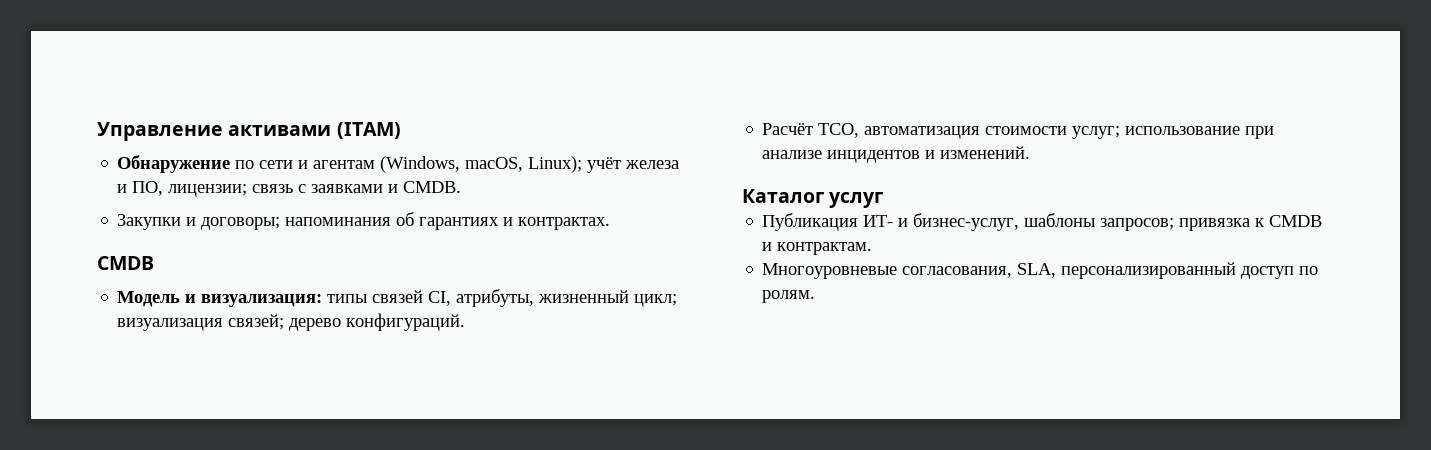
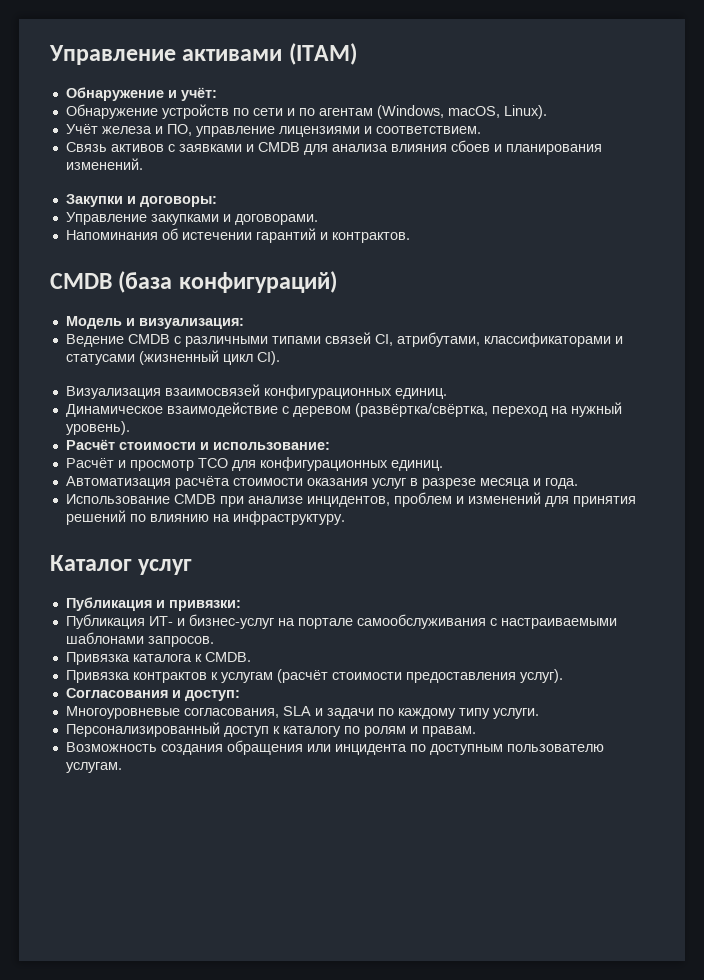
- Обнаружение по сети и агентам (Windows, macOS, Linux); учёт железа и ПО, лицензии; связь с заявками и CMDB.
- Закупки и договоры; напоминания об гарантиях и контрактах.
- CMDB
+ Обнаружение и учёт:
+ Обнаружение устройств по сети и по агентам (Windows, macOS, Linux).
+ Учёт железа и ПО, управление лицензиями и соответствием.
+ Связь активов с заявками и CMDB для анализа влияния сбоев и планирования изменений.
+ Закупки и договоры:
+ Управление закупками и договорами.
+ Напоминания об истечении гарантий и контрактов.
+ CMDB (база конфигураций)
- Модель и визуализация: типы связей CI, атрибуты, жизненный цикл; визуализация связей; дерево конфигураций.
- Расчёт TCO, автоматизация стоимости услуг; использование при анализе инцидентов и изменений.
+ Модель и визуализация:
+ Ведение CMDB с различными типами связей CI, атрибутами, классификаторами и статусами (жизненный цикл CI).
+ Визуализация взаимосвязей конфигурационных единиц.
+ Динамическое взаимодействие с деревом (развёртка/свёртка, переход на нужный уровень).
+ Расчёт стоимости и использование:
+ Расчёт и просмотр TCO для конфигурационных единиц.
+ Автоматизация расчёта стоимости оказания услуг в разрезе месяца и года.
+ Использование CMDB при анализе инцидентов, проблем и изменений для принятия решений по влиянию на инфраструктуру.
+ Публикация и привязки:
- Публикация ИТ- и бизнес-услуг, шаблоны запросов; привязка к CMDB и контрактам.
- Многоуровневые согласования, SLA, персонализированный доступ по ролям.
+ Публикация ИТ- и бизнес-услуг на портале самообслуживания с настраиваемыми шаблонами запросов.
+ Привязка каталога к CMDB.
+ Привязка контрактов к услугам (расчёт стоимости предоставления услуг).
+ Согласования и доступ:
+ Многоуровневые согласования, SLA и задачи по каждому типу услуги.
+ Персонализированный доступ к каталогу по ролям и правам.
+ Возможность создания обращения или инцидента по доступным пользователю услугам.

